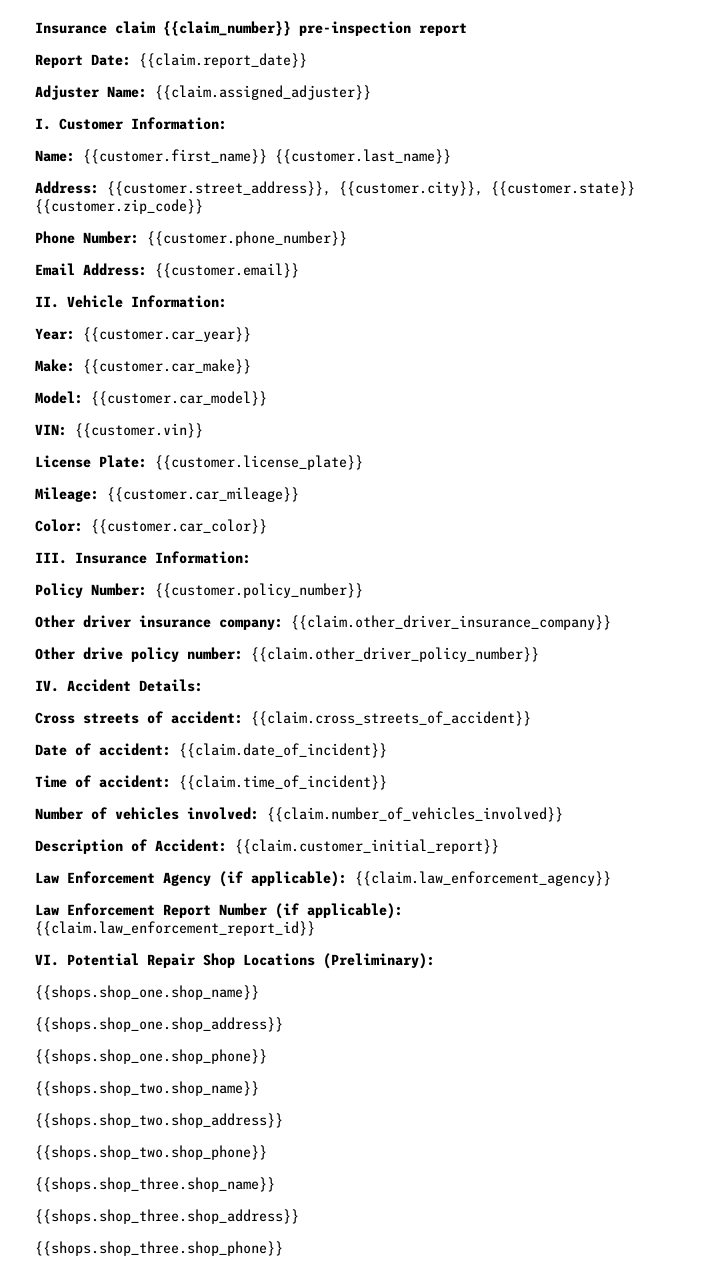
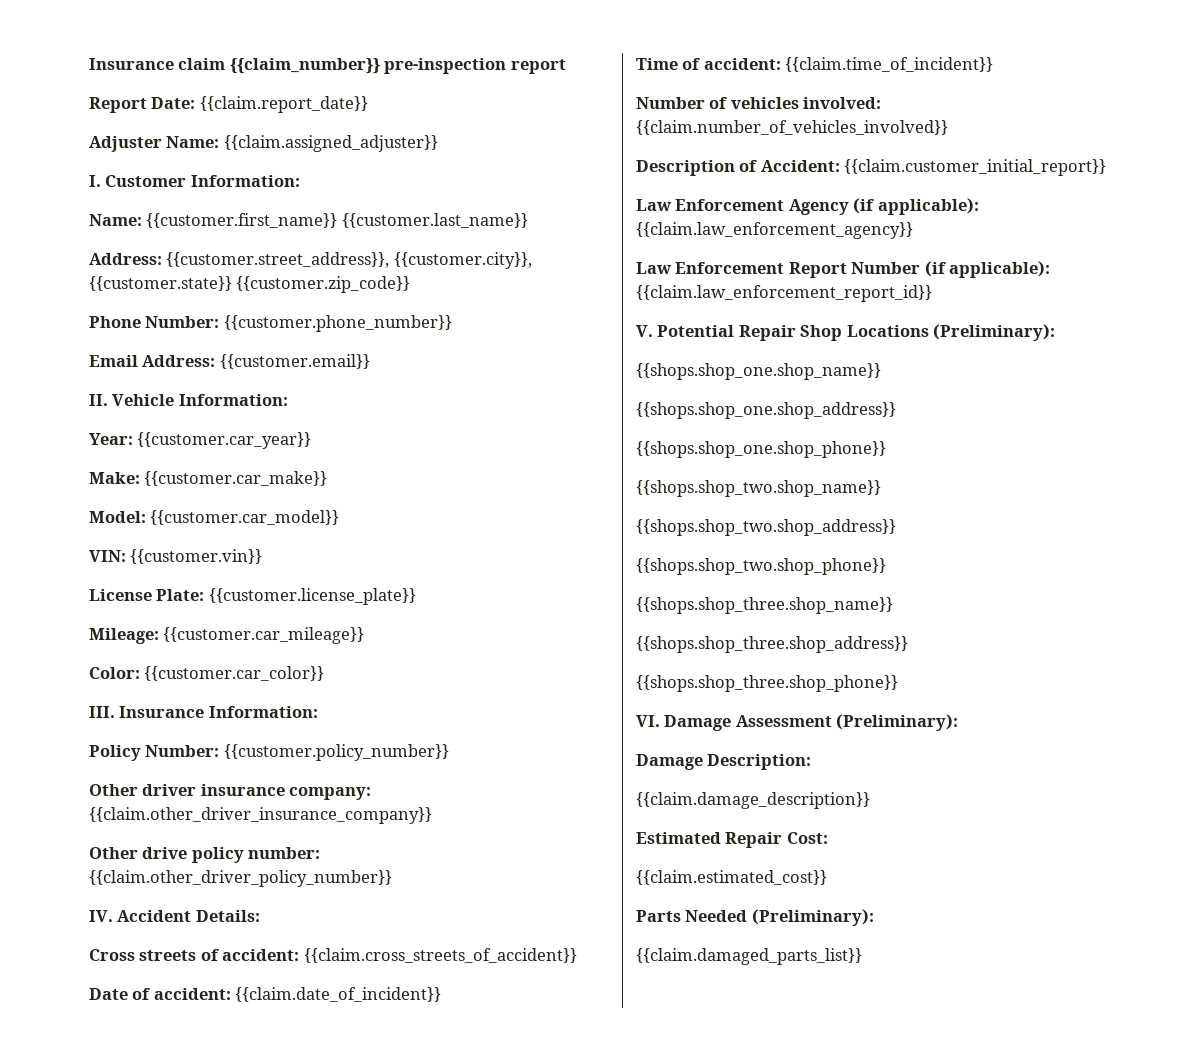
- VI. Potential Repair Shop Locations (Preliminary):
+ V. Potential Repair Shop Locations (Preliminary):
+ VI. Damage Assessment (Preliminary):
+ Damage Description:
+ {{claim.damage_description}}
+ Estimated Repair Cost:
+ {{claim.estimated_cost}}
+ Parts Needed (Preliminary):
+ {{claim.damaged_parts_list}}

